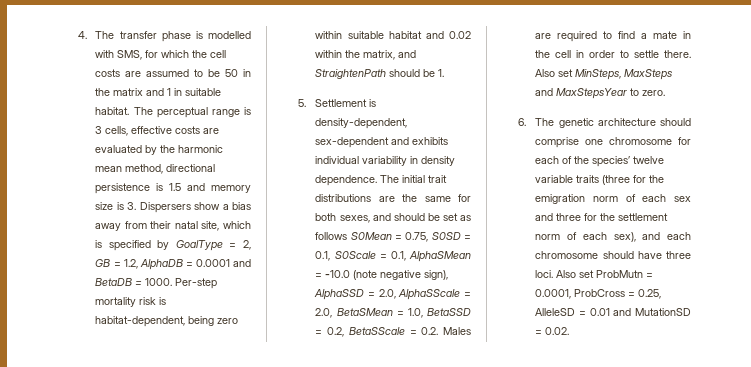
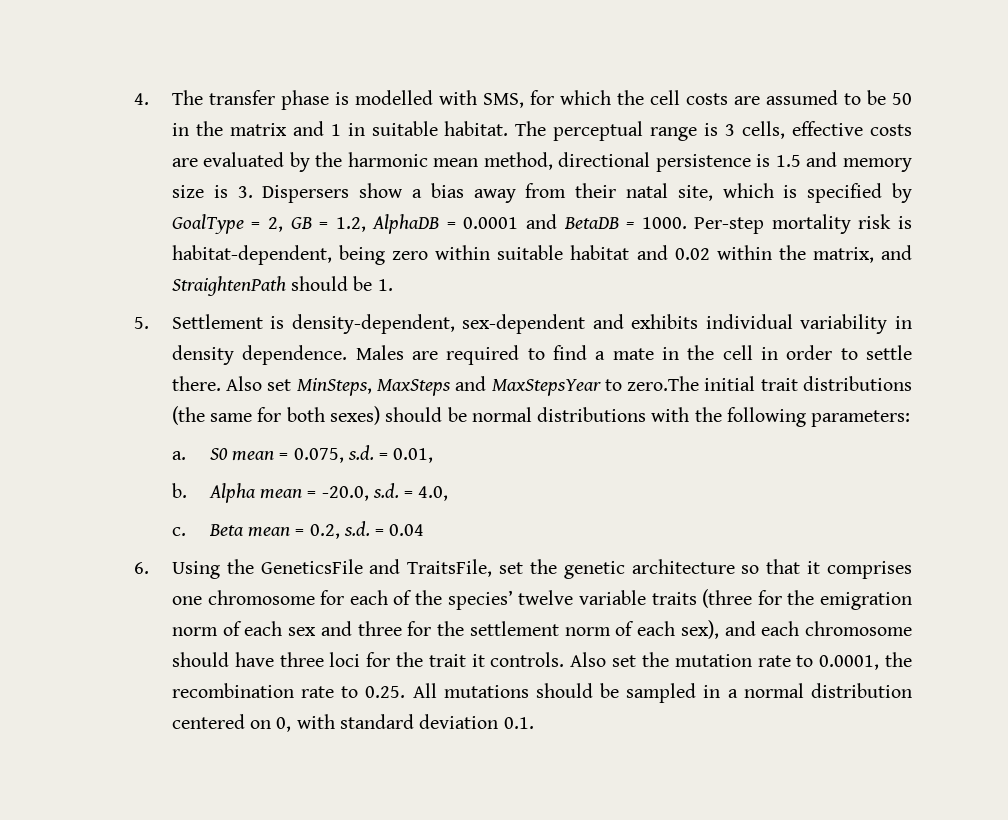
- The initial trait distributions are the same for both sexes, and should be set as follows S0Mean = 0.75, S0SD = 0.1, S0Scale = 0.1, AlphaSMean = -10.0 (note negative sign), AlphaSSD = 2.0, AlphaSScale = 2.0, BetaSMean = 1.0, BetaSSD = 0.2, BetaSScale = 0.2. Males are required to find a mate in the cell in order to settle there.
+ Males are required to find a mate in the cell in order to settle there.
- Also set MinSteps, MaxSteps and MaxStepsYear to zero.
- 6. The genetic architecture should comprise one chromosome for each of the species’ twelve variable traits (three for the emigration norm of each sex and three for the settlement norm of each sex), and each chromosome should have three loci. Also set ProbMutn = 0.0001, ProbCross = 0.25, AlleleSD = 0.01 and MutationSD = 0.02.
+ Also set MinSteps, MaxSteps and MaxStepsYear to zero.The initial trait distributions (the same for both sexes) should be normal distributions with the following parameters:
+ a. S0 mean = 0.075, s.d. = 0.01,
+ b. Alpha mean = -20.0, s.d. = 4.0,
+ c. Beta mean = 0.2, s.d. = 0.04
+ 6. Using the GeneticsFile and TraitsFile, set the genetic architecture so that it comprises one chromosome for each of the species’ twelve variable traits (three for the emigration norm of each sex and three for the settlement norm of each sex), and each chromosome should have three loci for the trait it controls. Also set the mutation rate to 0.0001, the recombination rate to 0.25. All mutations should be sampled in a normal distribution centered on 0, with standard deviation 0.1.

